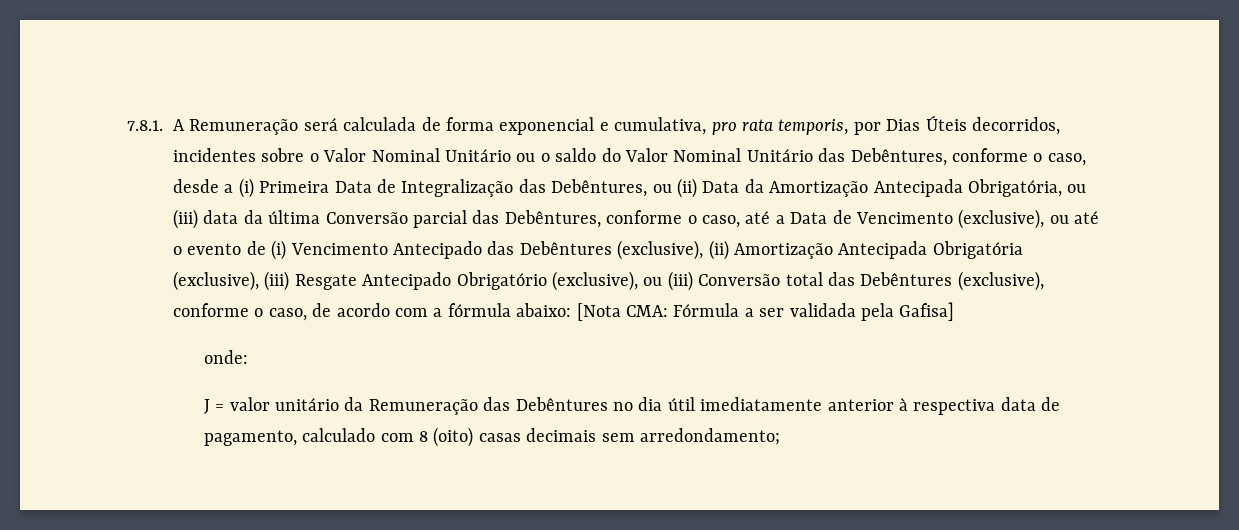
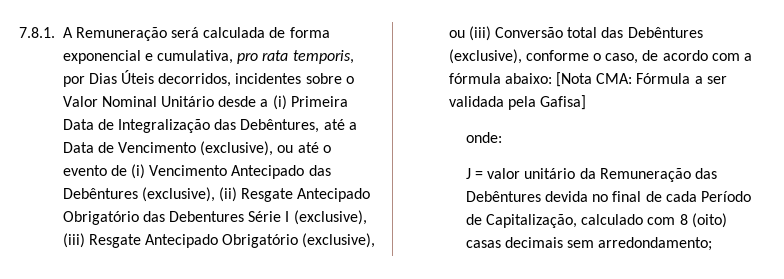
- 7.8.1. A Remuneração será calculada de forma exponencial e cumulativa, pro rata temporis, por Dias Úteis decorridos, incidentes sobre o Valor Nominal Unitário ou o saldo do Valor Nominal Unitário das Debêntures, conforme o caso, desde a (i) Primeira Data de Integralização das Debêntures, ou (ii) Data da Amortização Antecipada Obrigatória, ou (iii) data da última Conversão parcial das Debêntures, conforme o caso, até a Data de Vencimento (exclusive), ou até o evento de (i) Vencimento Antecipado das Debêntures (exclusive), (ii) Amortização Antecipada Obrigatória (exclusive), (iii) Resgate Antecipado Obrigatório (exclusive), ou (iii) Conversão total das Debêntures (exclusive), conforme o caso, de acordo com a fórmula abaixo:
+ 7.8.1. A Remuneração será calculada de forma exponencial e cumulativa, pro rata temporis, por Dias Úteis decorridos, incidentes sobre o Valor Nominal Unitário desde a (i) Primeira Data de Integralização das Debêntures, até a Data de Vencimento (exclusive), ou até o evento de (i) Vencimento Antecipado das Debêntures (exclusive), (ii) Resgate Antecipado Obrigatório das Debentures Série I (exclusive), (iii) Resgate Antecipado Obrigatório (exclusive), ou (iii) Conversão total das Debêntures (exclusive), conforme o caso, de acordo com a fórmula abaixo:
- J = valor unitário da Remuneração das Debêntures no dia útil imediatamente anterior à respectiva data de pagamento, calculado com 8 (oito) casas decimais sem arredondamento;
+ J = valor unitário da Remuneração das Debêntures devida no final de cada Período de Capitalização, calculado com 8 (oito) casas decimais sem arredondamento;

